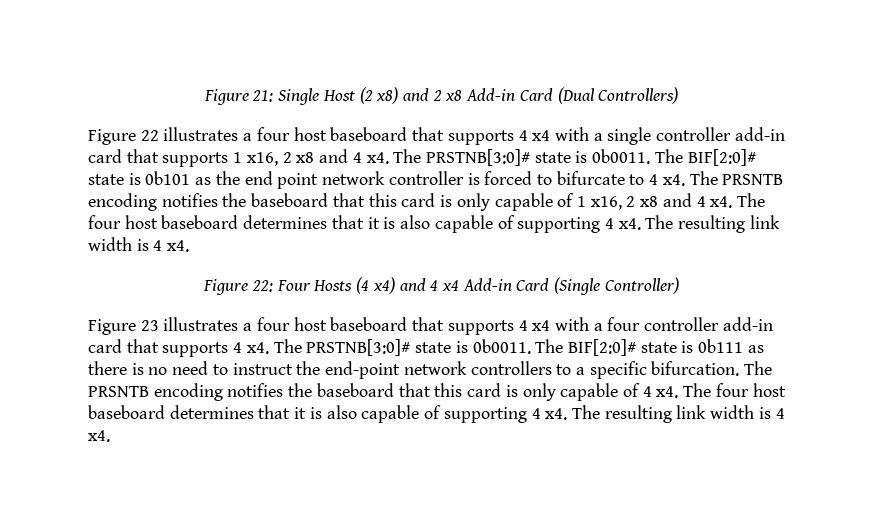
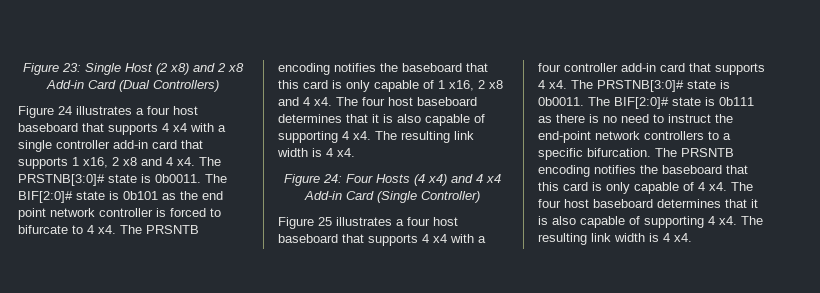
- Figure 21: Single Host (2 x8) and 2 x8 Add-in Card (Dual Controllers)
+ Figure 23: Single Host (2 x8) and 2 x8 Add-in Card (Dual Controllers)
- Figure 22 illustrates a four host baseboard that supports 4 x4 with a single controller add-in card that supports 1 x16, 2 x8 and 4 x4.
+ Figure 24 illustrates a four host baseboard that supports 4 x4 with a single controller add-in card that supports 1 x16, 2 x8 and 4 x4.
- Figure 22: Four Hosts (4 x4) and 4 x4 Add-in Card (Single Controller)
+ Figure 24: Four Hosts (4 x4) and 4 x4 Add-in Card (Single Controller)
- Figure 23 illustrates a four host baseboard that supports 4 x4 with a four controller add-in card that supports 4 x4.
+ Figure 25 illustrates a four host baseboard that supports 4 x4 with a four controller add-in card that supports 4 x4.

